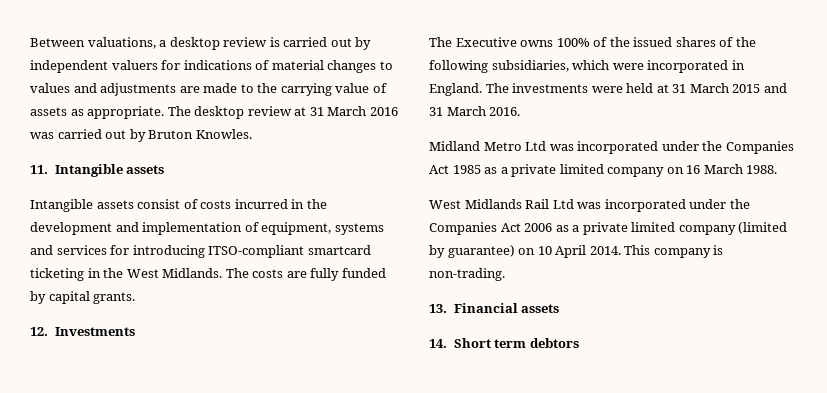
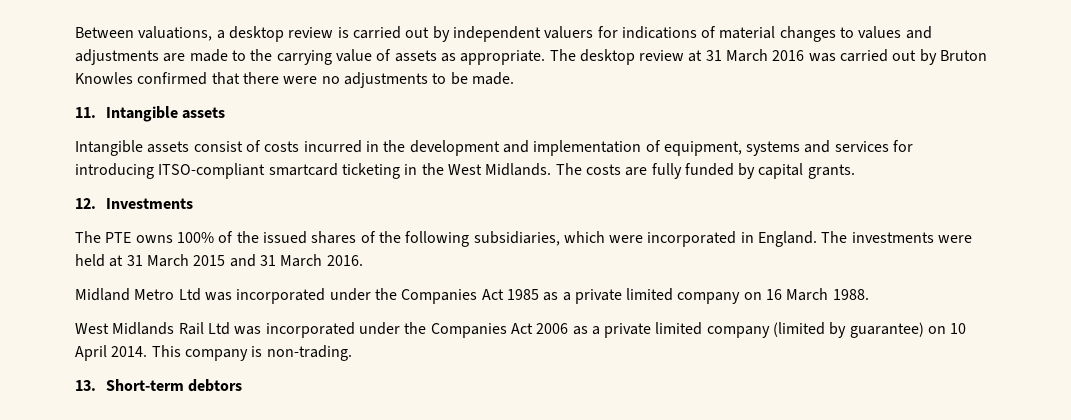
- The desktop review at 31 March 2016 was carried out by Bruton Knowles.
+ The desktop review at 31 March 2016 was carried out by Bruton Knowles confirmed that there were no adjustments to be made.
- The Executive owns 100% of the issued shares of the following subsidiaries, which were incorporated in England.
+ The PTE owns 100% of the issued shares of the following subsidiaries, which were incorporated in England.
- 13. Financial assets
- 14. Short term debtors
+ 13. Short-term debtors

